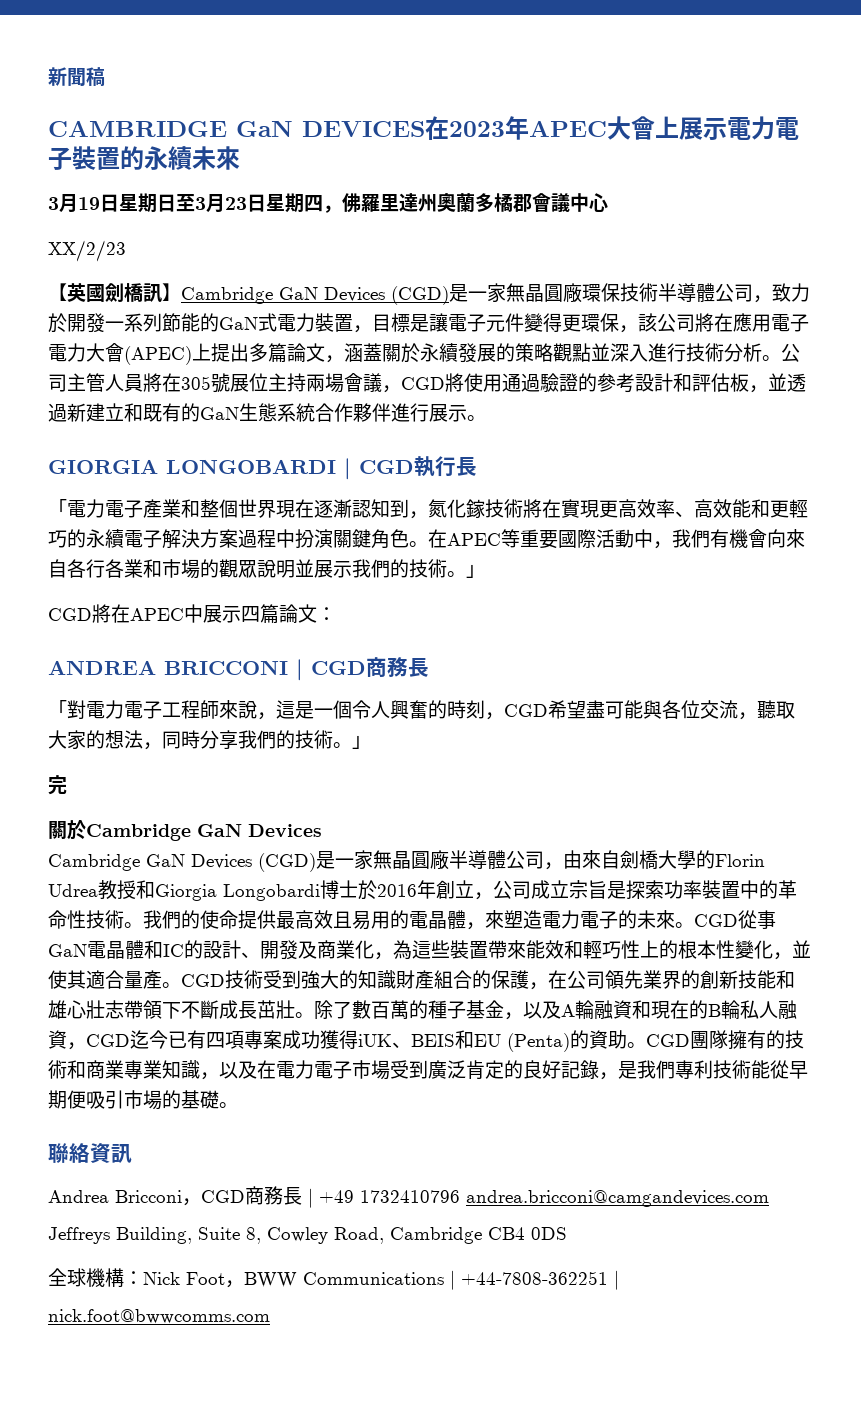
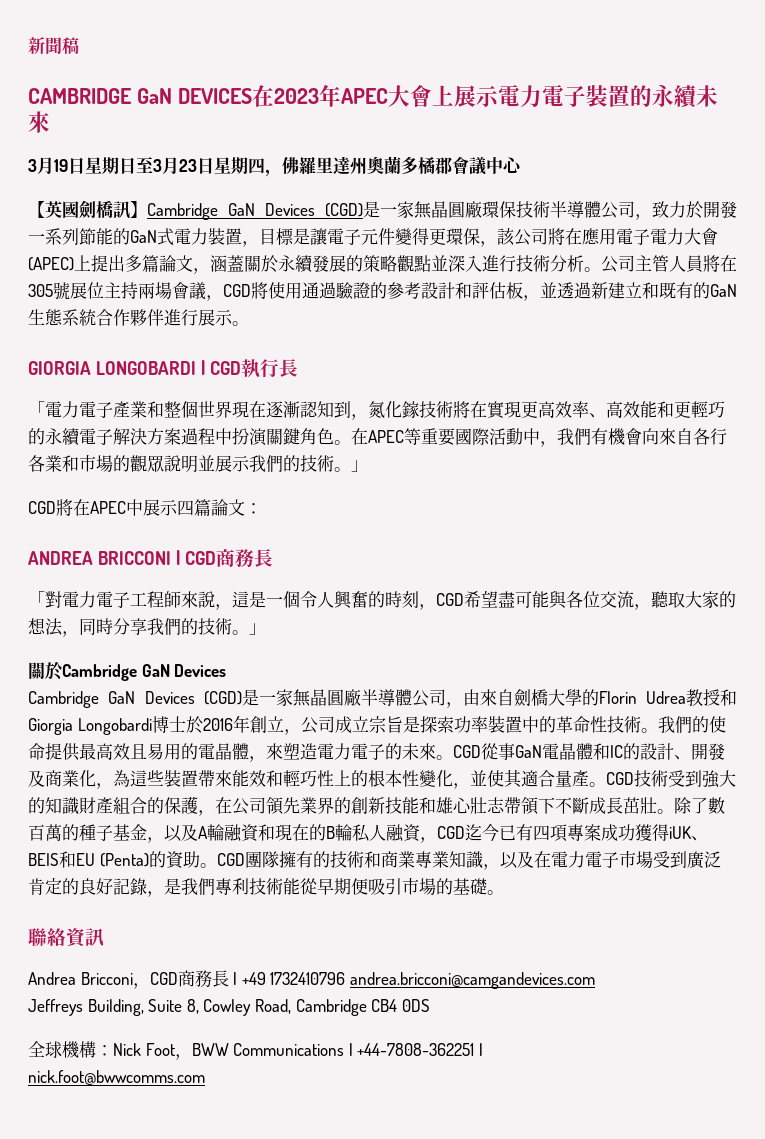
- XX/2/23
- 完

